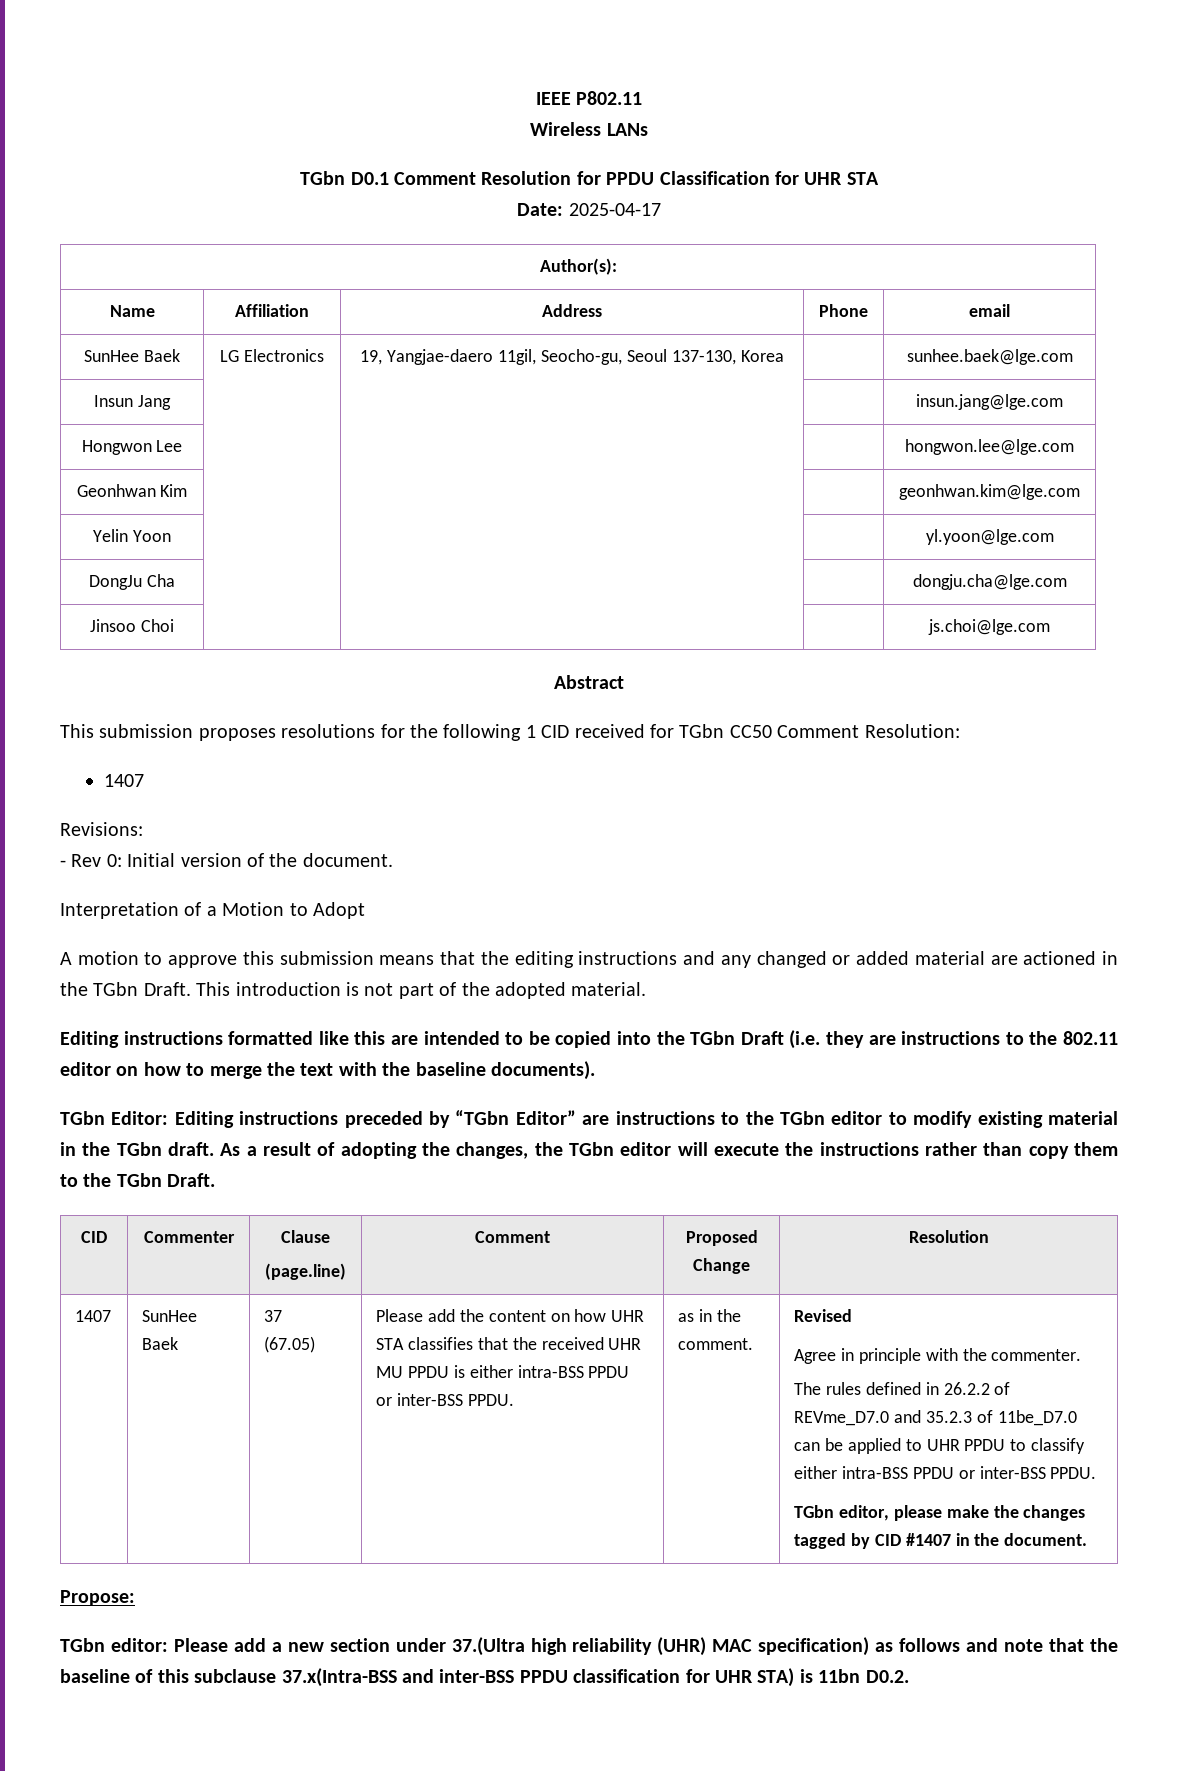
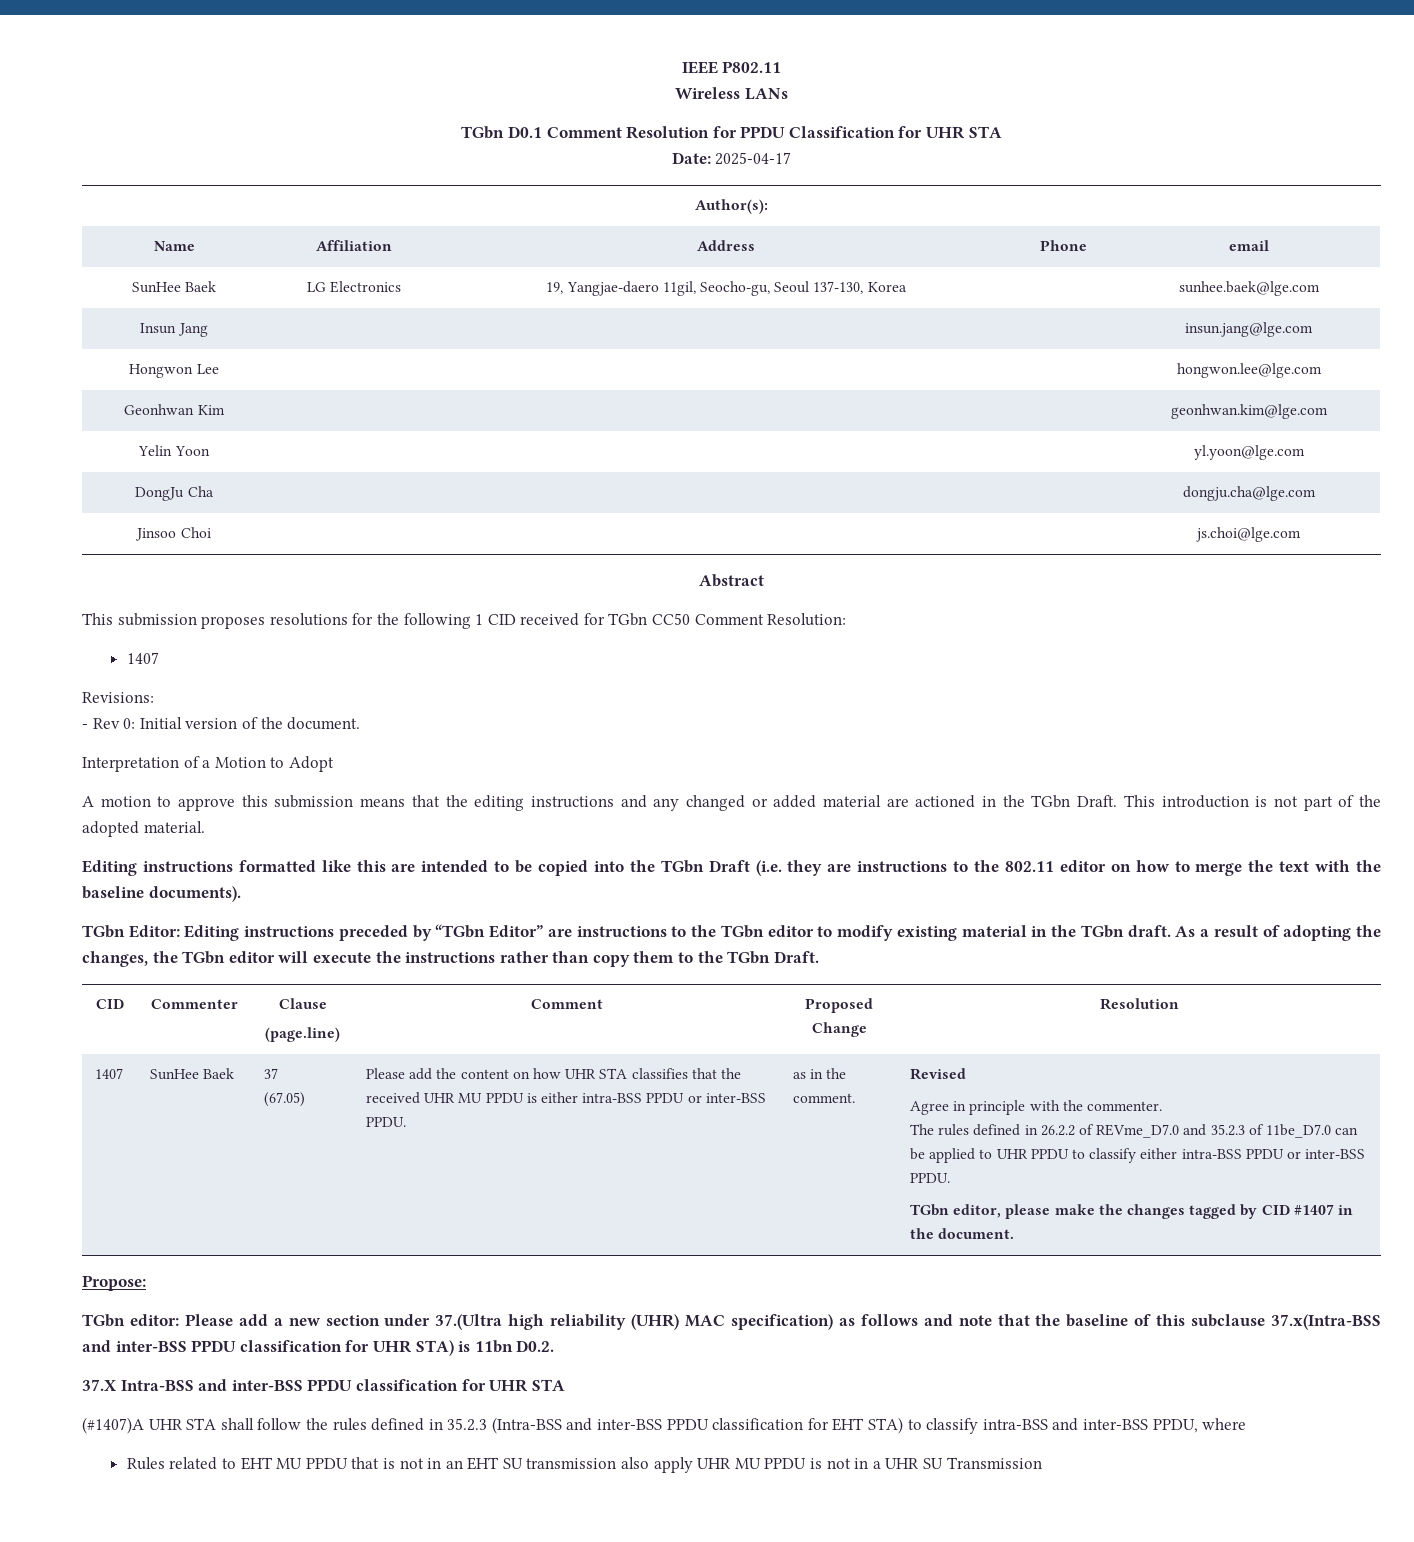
+ 37.X Intra-BSS and inter-BSS PPDU classification for UHR STA
+ (#1407)A UHR STA shall follow the rules defined in 35.2.3 (Intra-BSS and inter-BSS PPDU classification for EHT STA) to classify intra-BSS and inter-BSS PPDU, where
+ Rules related to EHT MU PPDU that is not in an EHT SU transmission also apply UHR MU PPDU is not in a UHR SU Transmission

